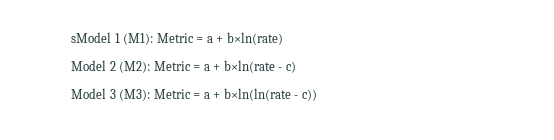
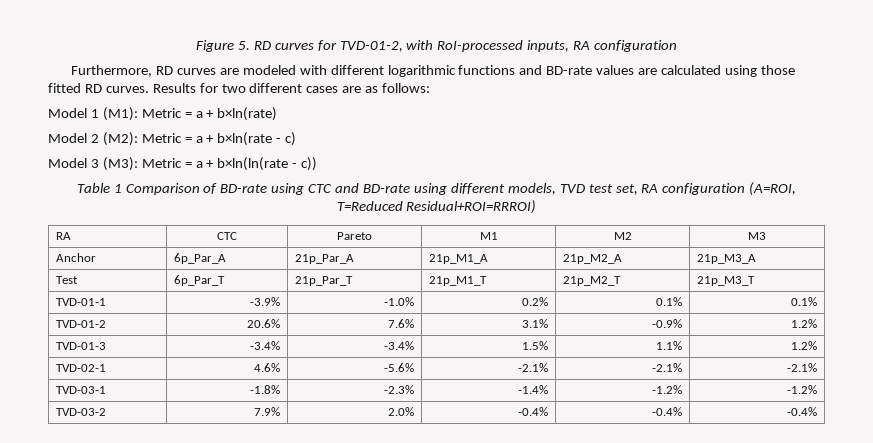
- sModel 1 (M1): Metric = a + b×ln(rate)
+ Figure 5. RD curves for TVD-01-2, with RoI-processed inputs, RA configuration
+ Furthermore, RD curves are modeled with different logarithmic functions and BD-rate values are calculated using those fitted RD curves. Results for two different cases are as follows:
+ Model 1 (M1): Metric = a + b×ln(rate)
+ Table 1 Comparison of BD-rate using CTC and BD-rate using different models, TVD test set, RA configuration (A=ROI, T=Reduced Residual+ROI=RRROI)
+ RA | CTC | Pareto | M1 | M2 | M3
+ Anchor | 6p_Par_A | 21p_Par_A | 21p_M1_A | 21p_M2_A | 21p_M3_A
+ Test | 6p_Par_T | 21p_Par_T | 21p_M1_T | 21p_M2_T | 21p_M3_T
+ TVD-01-1 | -3.9% | -1.0% | 0.2% | 0.1% | 0.1%
+ TVD-01-2 | 20.6% | 7.6% | 3.1% | -0.9% | 1.2%
+ TVD-01-3 | -3.4% | -3.4% | 1.5% | 1.1% | 1.2%
+ TVD-02-1 | 4.6% | -5.6% | -2.1% | -2.1% | -2.1%
+ TVD-03-1 | -1.8% | -2.3% | -1.4% | -1.2% | -1.2%
+ TVD-03-2 | 7.9% | 2.0% | -0.4% | -0.4% | -0.4%

